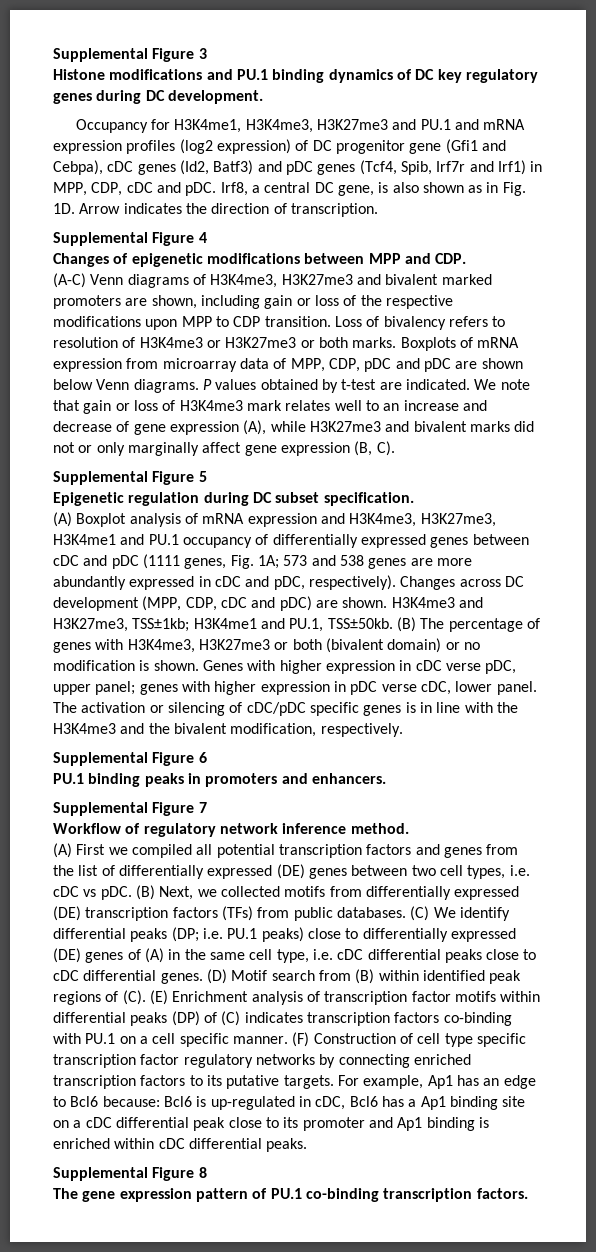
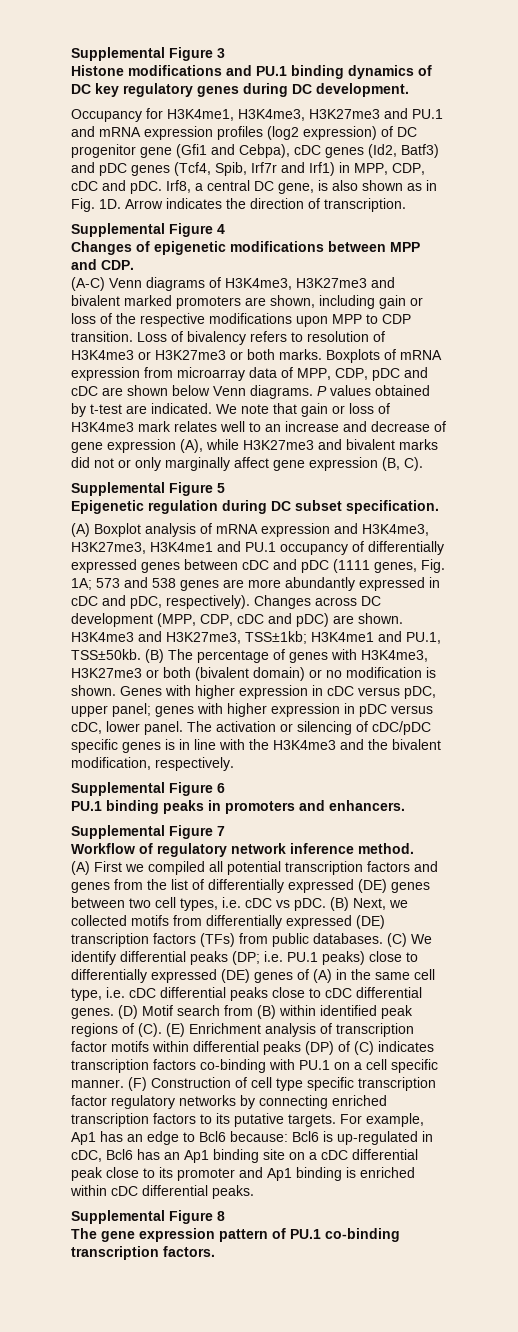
- Boxplots of mRNA expression from microarray data of MPP, CDP, pDC and pDC are shown below Venn diagrams.
+ Boxplots of mRNA expression from microarray data of MPP, CDP, pDC and cDC are shown below Venn diagrams.
- Genes with higher expression in cDC verse pDC, upper panel; genes with higher expression in pDC verse cDC, lower panel.
+ Genes with higher expression in cDC versus pDC, upper panel; genes with higher expression in pDC versus cDC, lower panel.
- For example, Ap1 has an edge to Bcl6 because: Bcl6 is up-regulated in cDC, Bcl6 has a Ap1 binding site on a cDC differential peak close to its promoter and Ap1 binding is enriched within cDC differential peaks.
+ For example, Ap1 has an edge to Bcl6 because: Bcl6 is up-regulated in cDC, Bcl6 has an Ap1 binding site on a cDC differential peak close to its promoter and Ap1 binding is enriched within cDC differential peaks.

